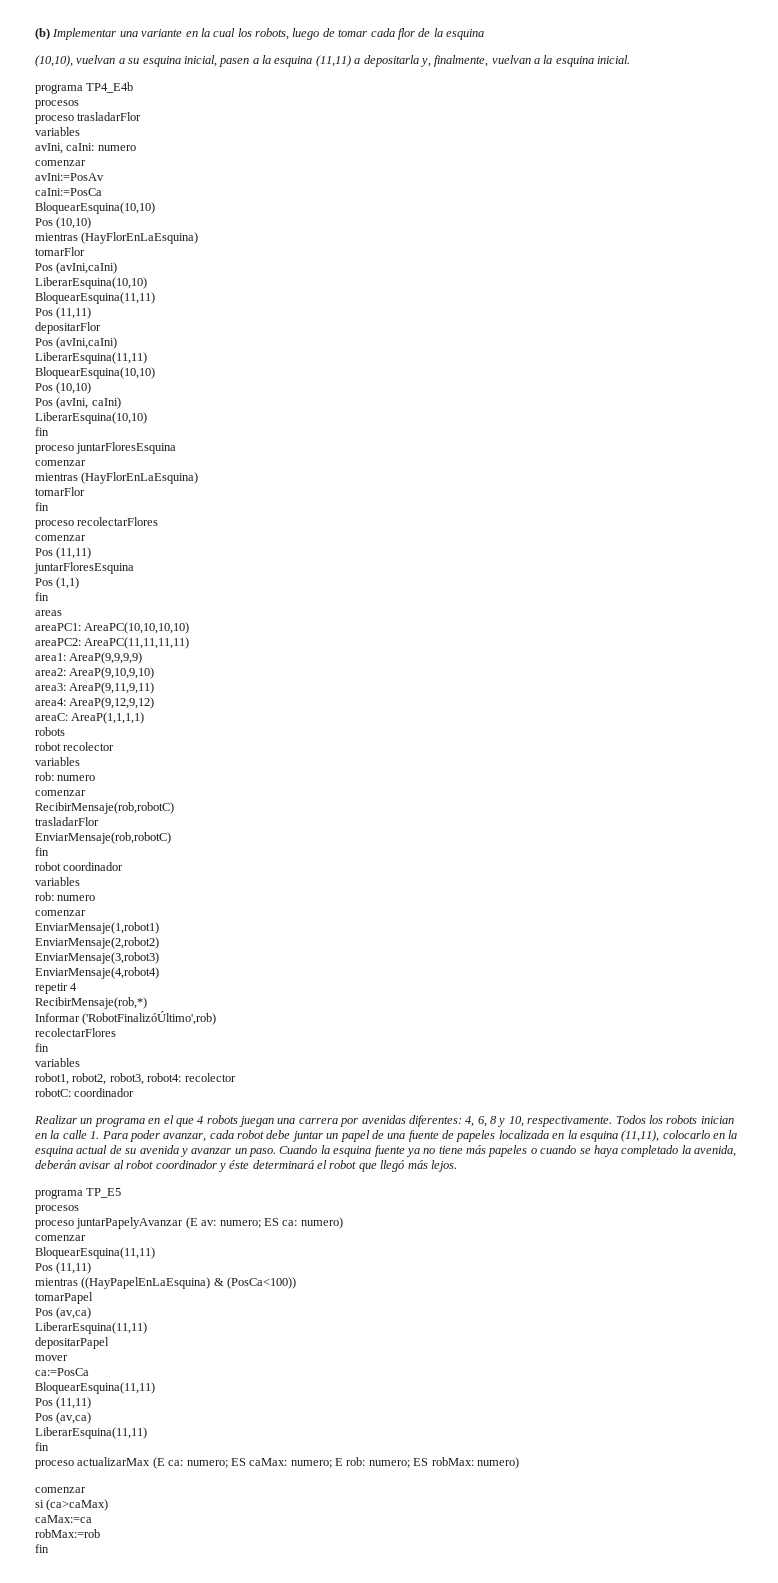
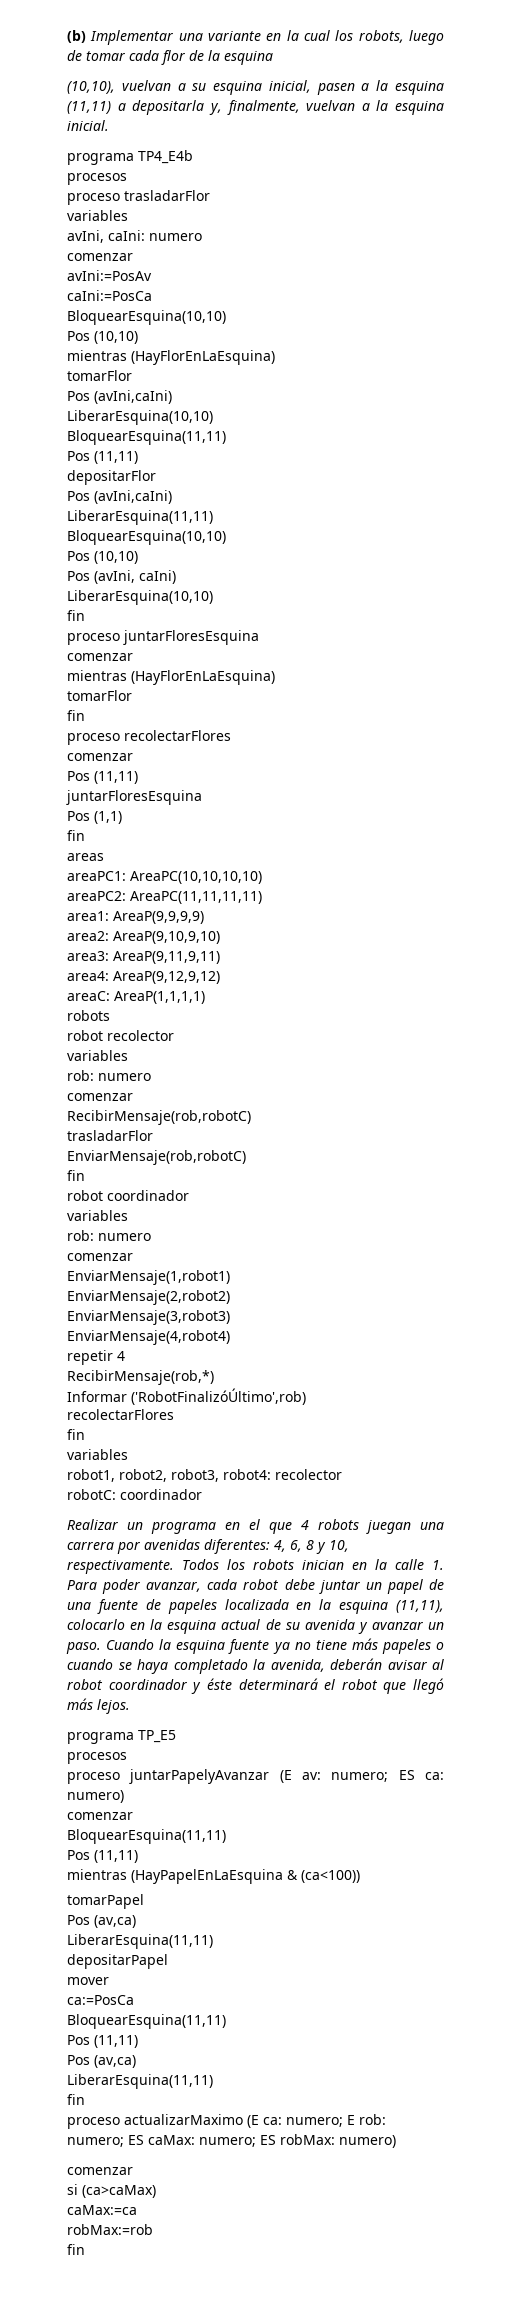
- mientras ((HayPapelEnLaEsquina) & (PosCa<100))
+ mientras (HayPapelEnLaEsquina & (ca<100))
- proceso actualizarMax (E ca: numero; ES caMax: numero; E rob: numero; ES robMax: numero)
+ proceso actualizarMaximo (E ca: numero; E rob: numero; ES caMax: numero; ES robMax: numero)

